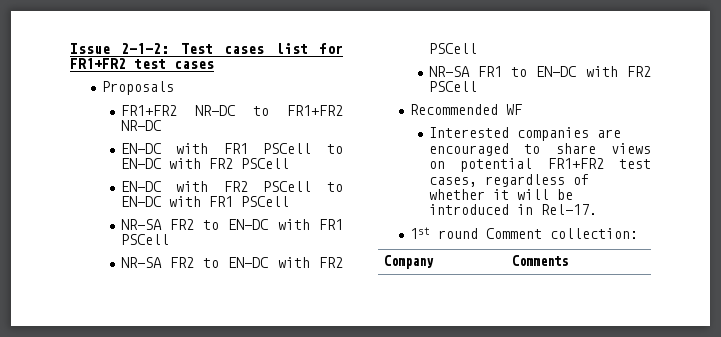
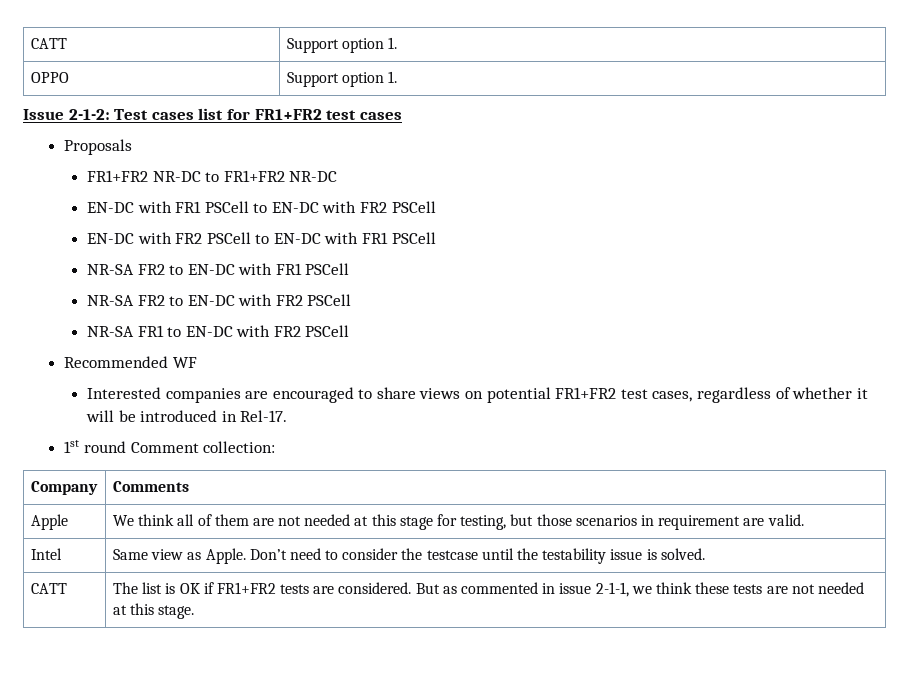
+ CATT | Support option 1.
+ OPPO | Support option 1.
+ Apple | We think all of them are not needed at this stage for testing, but those scenarios in requirement are valid.
+ Intel | Same view as Apple. Don’t need to consider the testcase until the testability issue is solved.
+ CATT | The list is OK if FR1+FR2 tests are considered. But as commented in issue 2-1-1, we think these tests are not needed at this stage.

